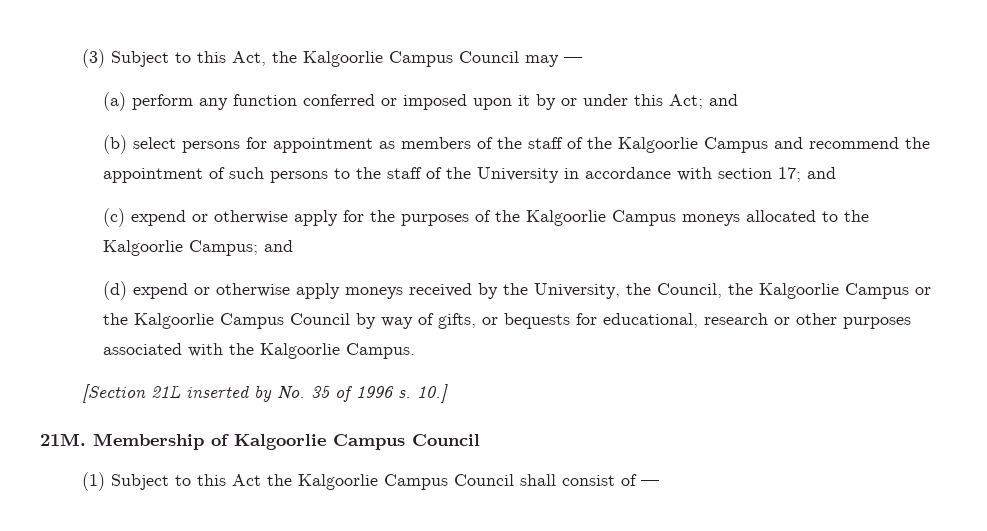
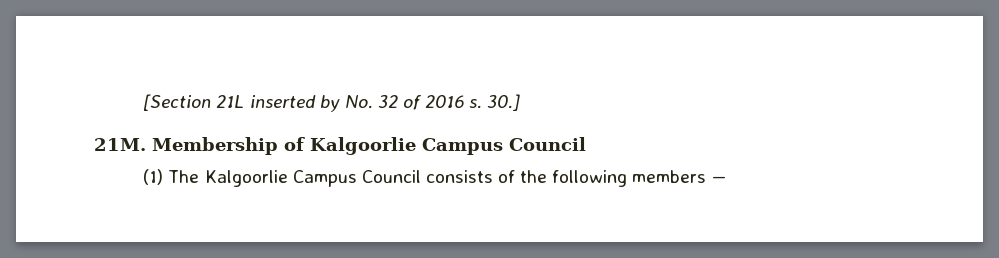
- (3) Subject to this Act, the Kalgoorlie Campus Council may —
- (a) perform any function conferred or imposed upon it by or under this Act; and
- (b) select persons for appointment as members of the staff of the Kalgoorlie Campus and recommend the appointment of such persons to the staff of the University in accordance with section 17; and
- (c) expend or otherwise apply for the purposes of the Kalgoorlie Campus moneys allocated to the Kalgoorlie Campus; and
- (d) expend or otherwise apply moneys received by the University, the Council, the Kalgoorlie Campus or the Kalgoorlie Campus Council by way of gifts, or bequests for educational, research or other purposes associated with the Kalgoorlie Campus.
- [Section 21L inserted by No. 35 of 1996 s. 10.]
+ [Section 21L inserted by No. 32 of 2016 s. 30.]
- (1) Subject to this Act the Kalgoorlie Campus Council shall consist of —
+ (1) The Kalgoorlie Campus Council consists of the following members —

